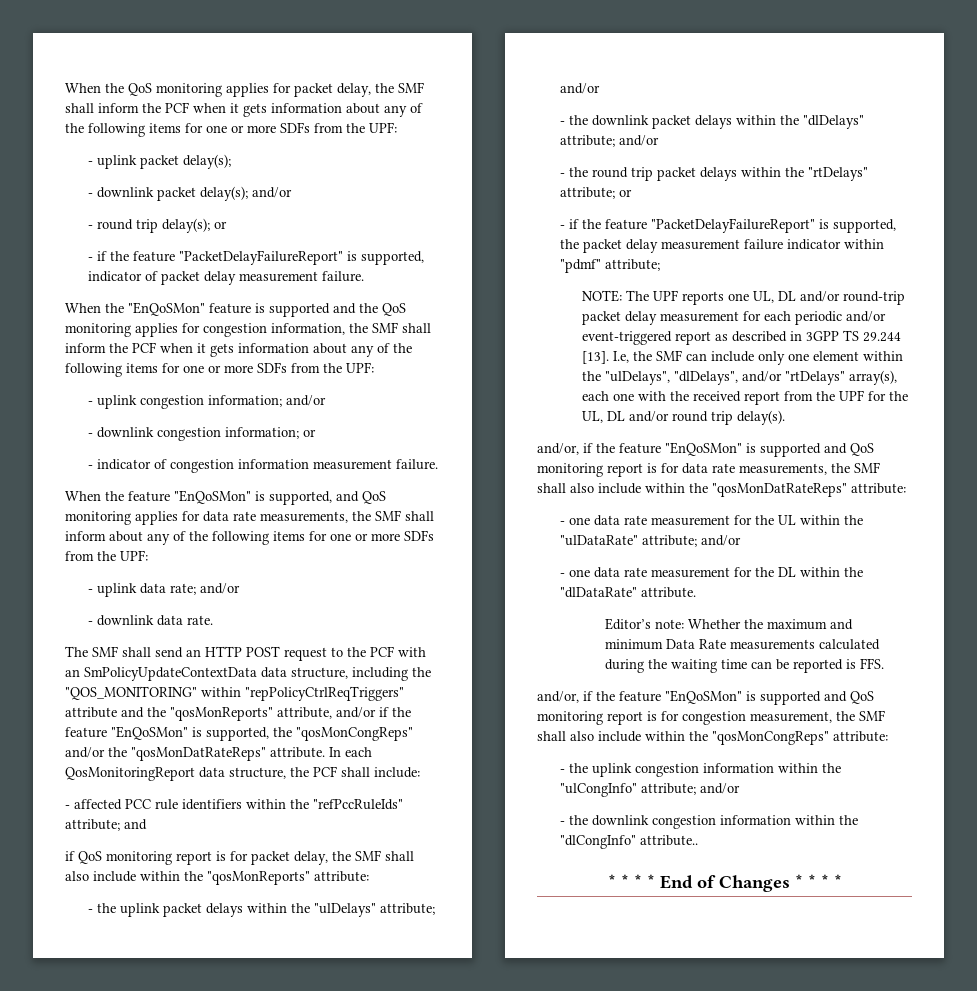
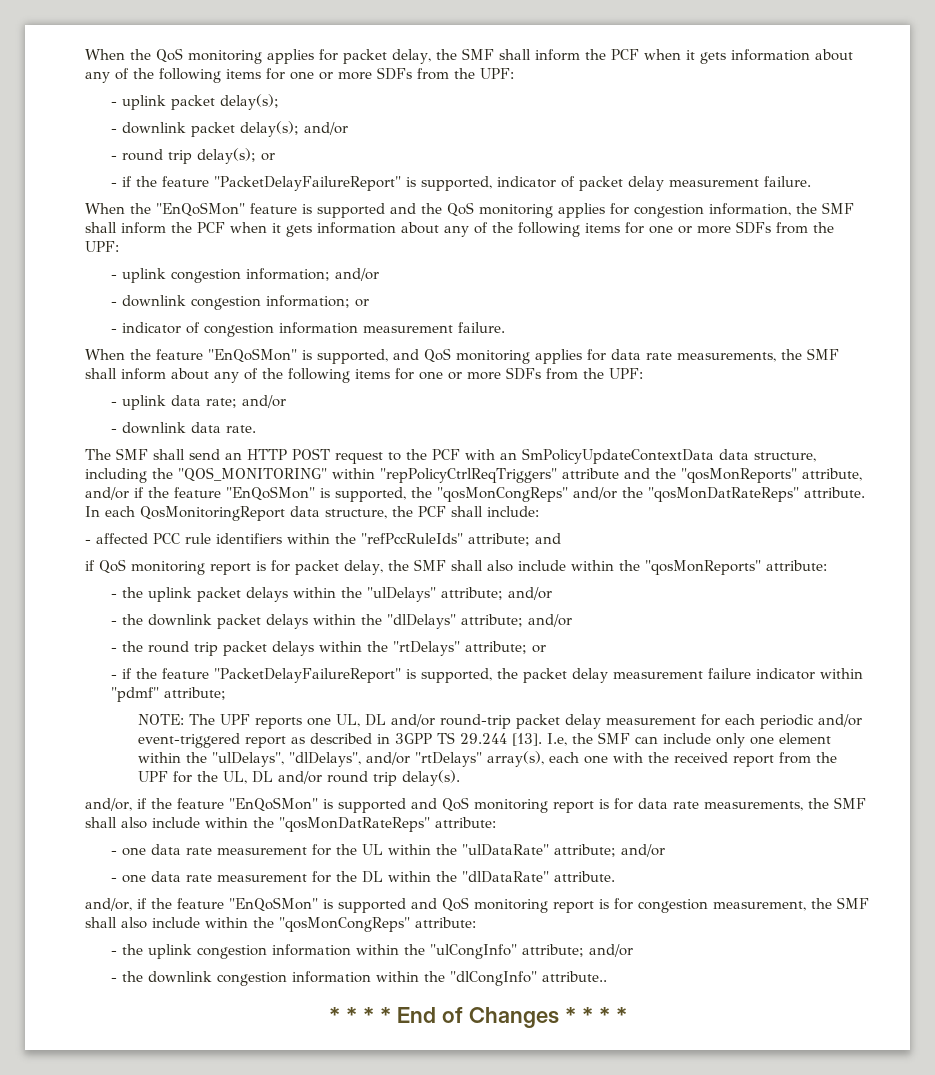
- Editor’s note: Whether the maximum and minimum Data Rate measurements calculated during the waiting time can be reported is FFS.

